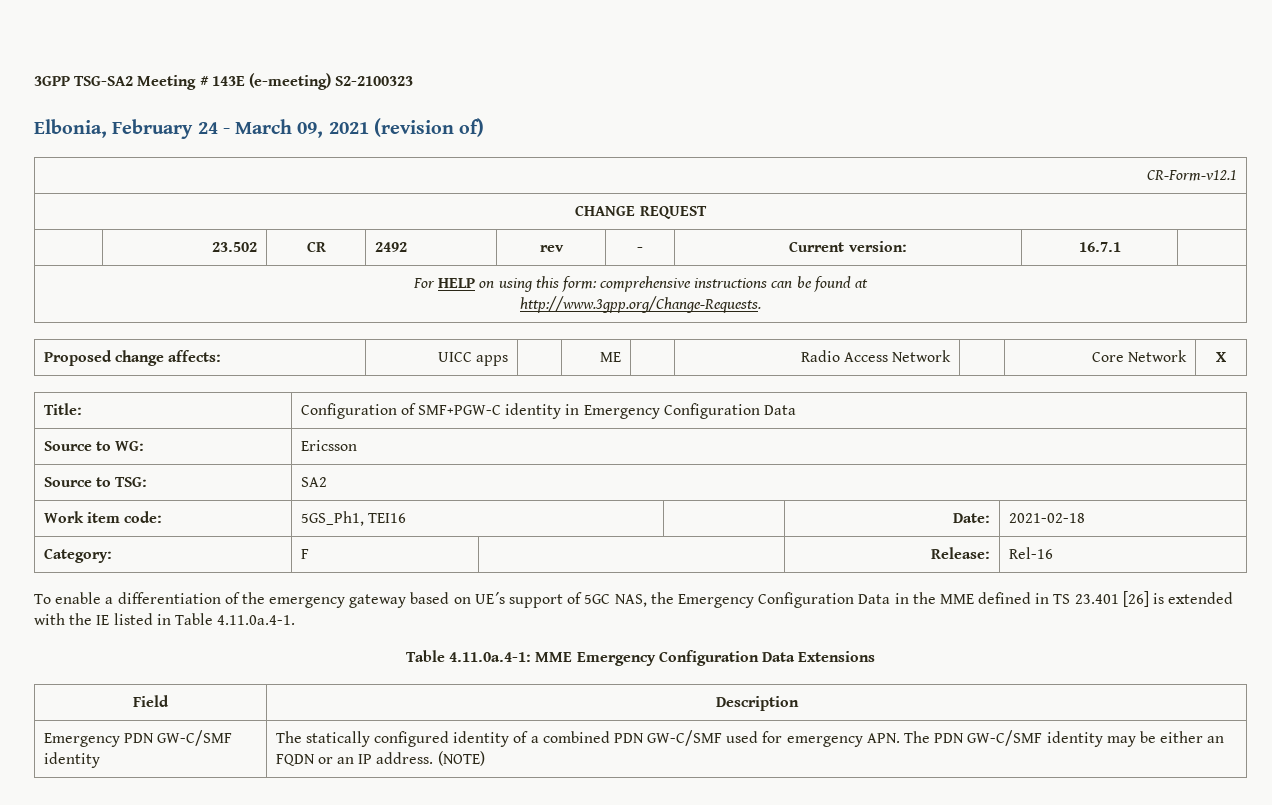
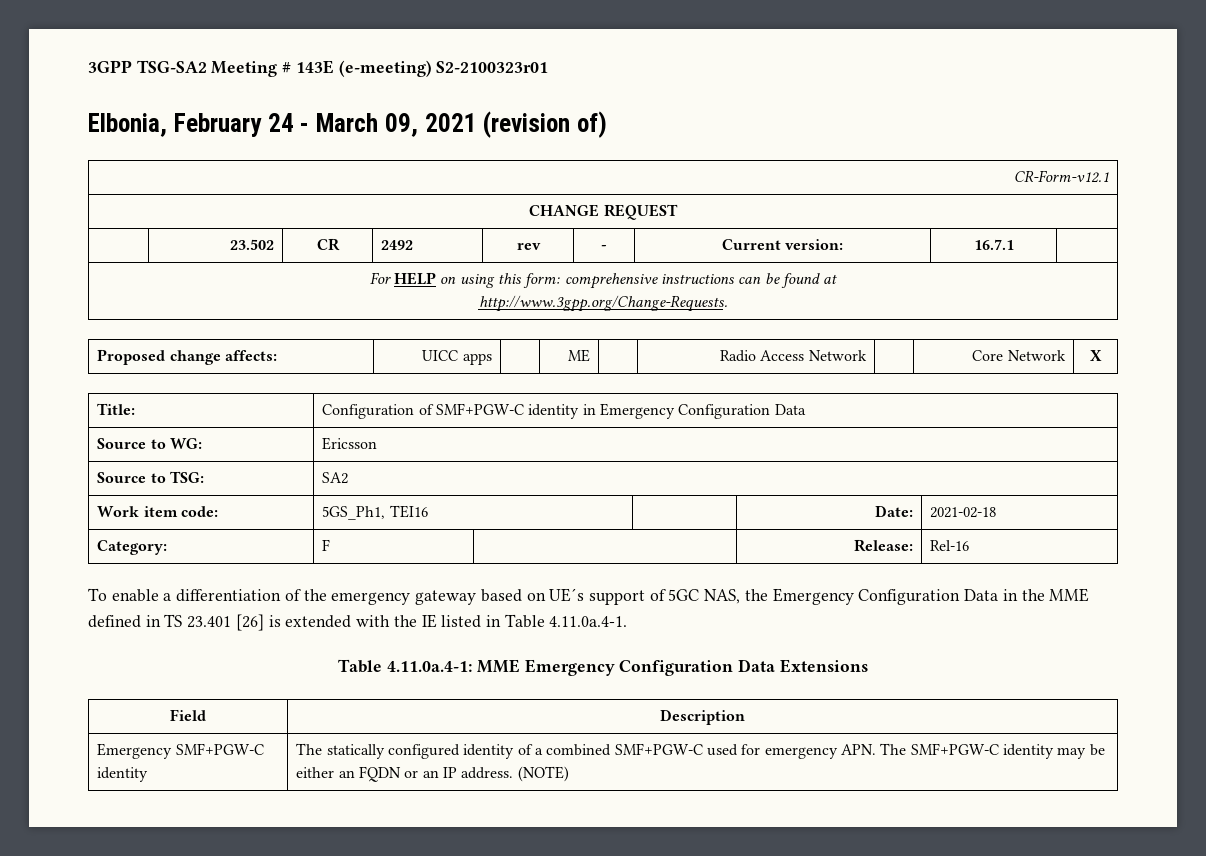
- 3GPP TSG-SA2 Meeting # 143E (e-meeting) S2-2100323
+ 3GPP TSG-SA2 Meeting # 143E (e-meeting) S2-2100323r01
- Emergency PDN GW-C/SMF identity | The statically configured identity of a combined PDN GW-C/SMF used for emergency APN. The PDN GW-C/SMF identity may be either an FQDN or an IP address. (NOTE)
+ Emergency SMF+PGW-C identity | The statically configured identity of a combined SMF+PGW-C used for emergency APN. The SMF+PGW-C identity may be either an FQDN or an IP address. (NOTE)

